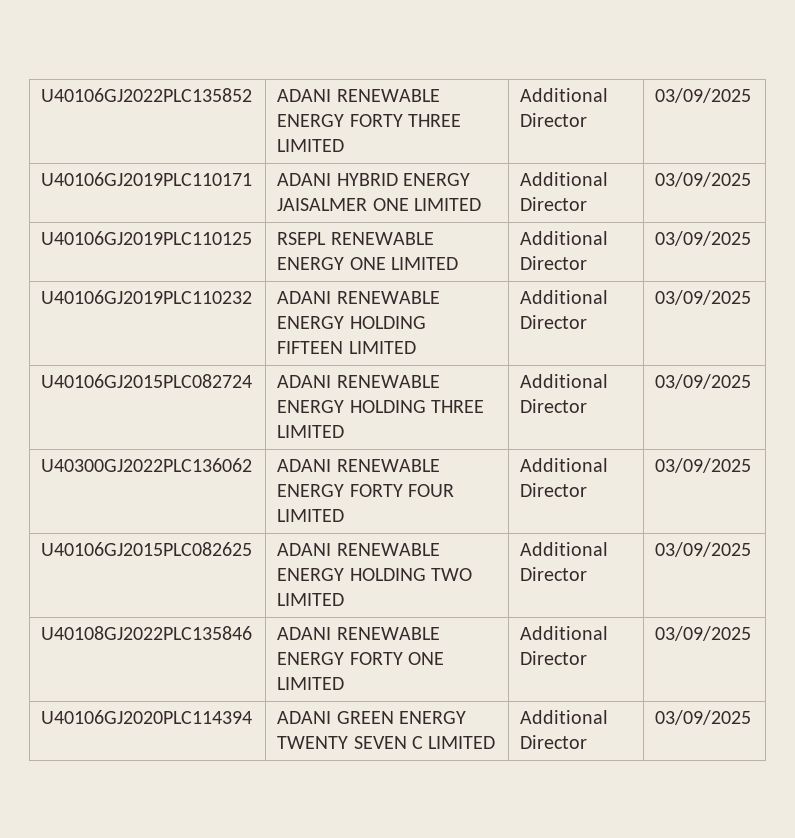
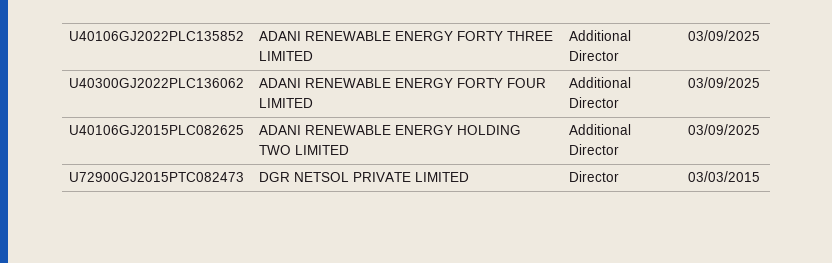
- U40106GJ2019PLC110171 | ADANI HYBRID ENERGY JAISALMER ONE LIMITED | Additional Director | 03/09/2025
- U40106GJ2019PLC110125 | RSEPL RENEWABLE ENERGY ONE LIMITED | Additional Director | 03/09/2025
- U40106GJ2019PLC110232 | ADANI RENEWABLE ENERGY HOLDING FIFTEEN LIMITED | Additional Director | 03/09/2025
- U40106GJ2015PLC082724 | ADANI RENEWABLE ENERGY HOLDING THREE LIMITED | Additional Director | 03/09/2025
- U40108GJ2022PLC135846 | ADANI RENEWABLE ENERGY FORTY ONE LIMITED | Additional Director | 03/09/2025
- U40106GJ2020PLC114394 | ADANI GREEN ENERGY TWENTY SEVEN C LIMITED | Additional Director | 03/09/2025
+ U72900GJ2015PTC082473 | DGR NETSOL PRIVATE LIMITED | Director | 03/03/2015

